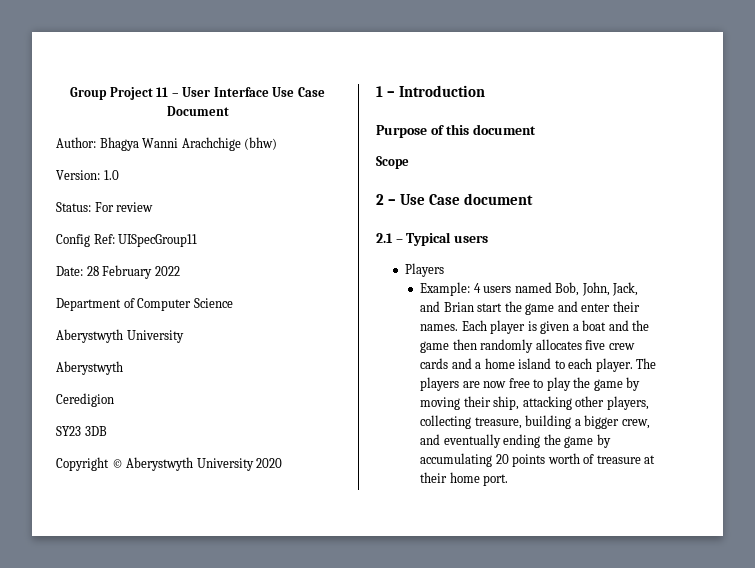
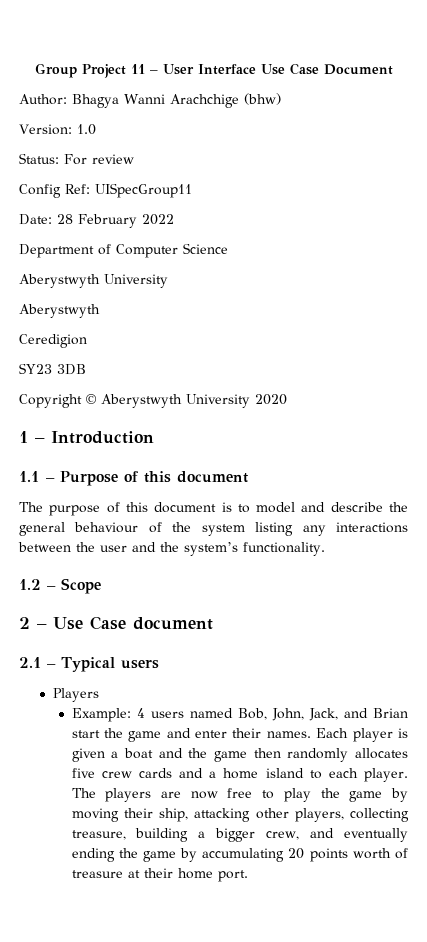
- Purpose of this document
+ 1.1 – Purpose of this document
- Scope
+ The purpose of this document is to model and describe the general behaviour of the system listing any interactions between the user and the system’s functionality.
+ 1.2 – Scope

